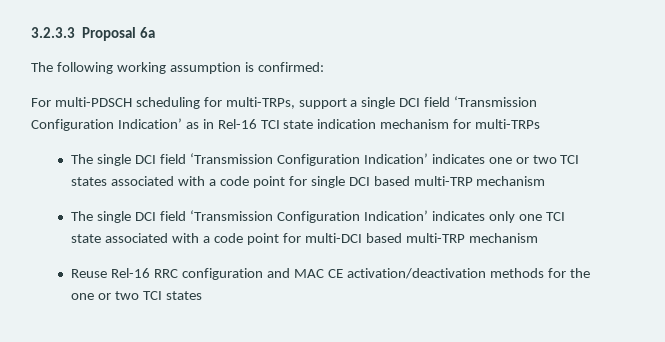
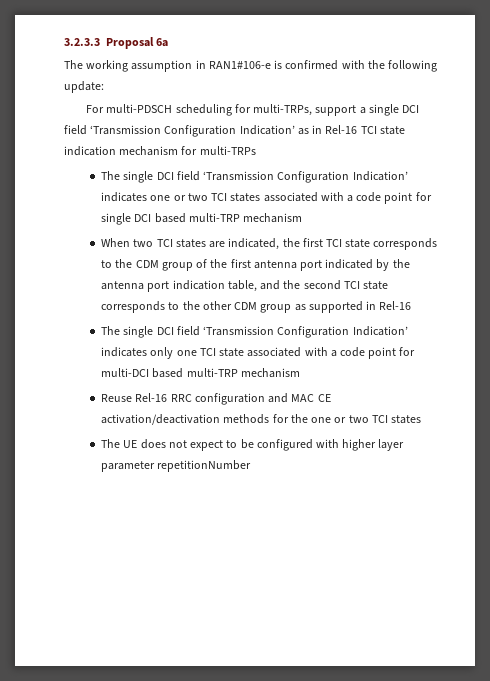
- The following working assumption is confirmed:
+ The working assumption in RAN1#106-e is confirmed with the following update:
+ When two TCI states are indicated, the first TCI state corresponds to the CDM group of the first antenna port indicated by the antenna port indication table, and the second TCI state corresponds to the other CDM group as supported in Rel-16
+ The UE does not expect to be configured with higher layer parameter repetitionNumber

